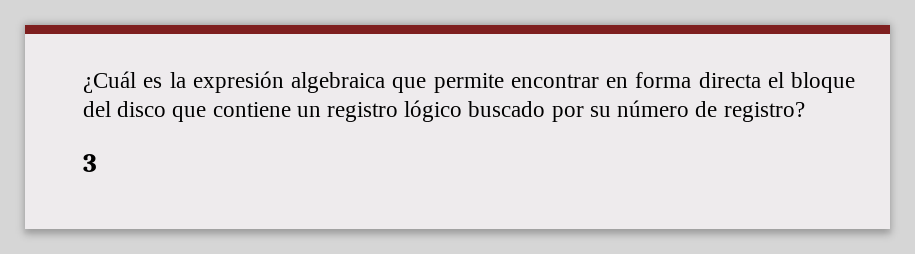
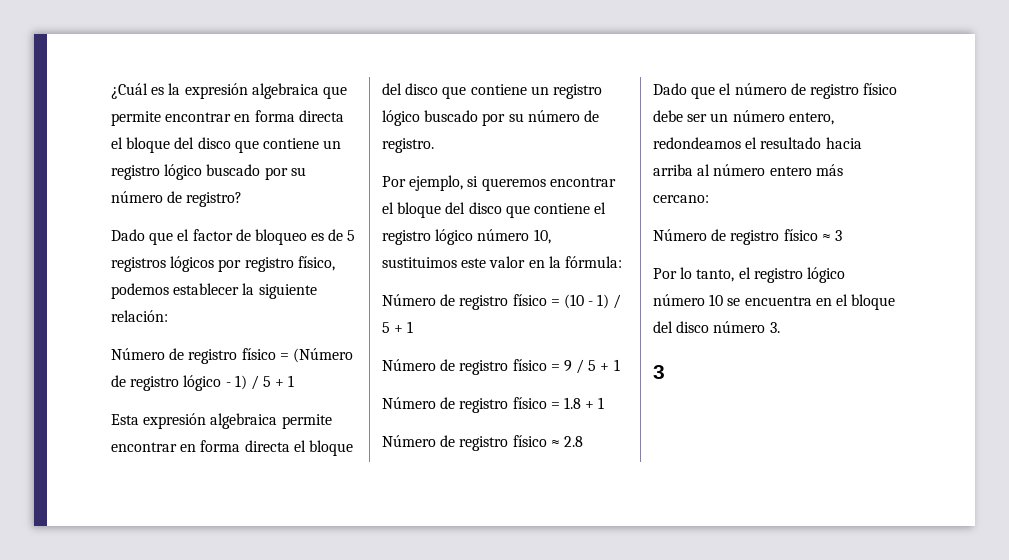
+ Dado que el factor de bloqueo es de 5 registros lógicos por registro físico, podemos establecer la siguiente relación:
+ Número de registro físico = (Número de registro lógico - 1) / 5 + 1
+ Esta expresión algebraica permite encontrar en forma directa el bloque del disco que contiene un registro lógico buscado por su número de registro.
+ Por ejemplo, si queremos encontrar el bloque del disco que contiene el registro lógico número 10, sustituimos este valor en la fórmula:
+ Número de registro físico = (10 - 1) / 5 + 1
+ Número de registro físico = 9 / 5 + 1
+ Número de registro físico = 1.8 + 1
+ Número de registro físico ≈ 2.8
+ Dado que el número de registro físico debe ser un número entero, redondeamos el resultado hacia arriba al número entero más cercano:
+ Número de registro físico ≈ 3
+ Por lo tanto, el registro lógico número 10 se encuentra en el bloque del disco número 3.

